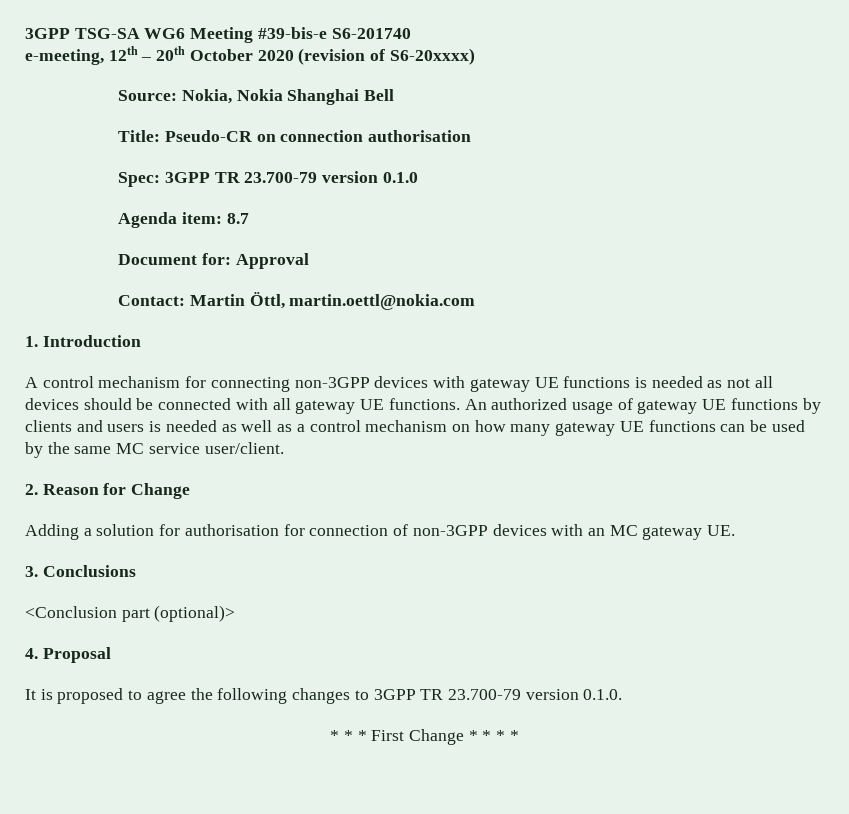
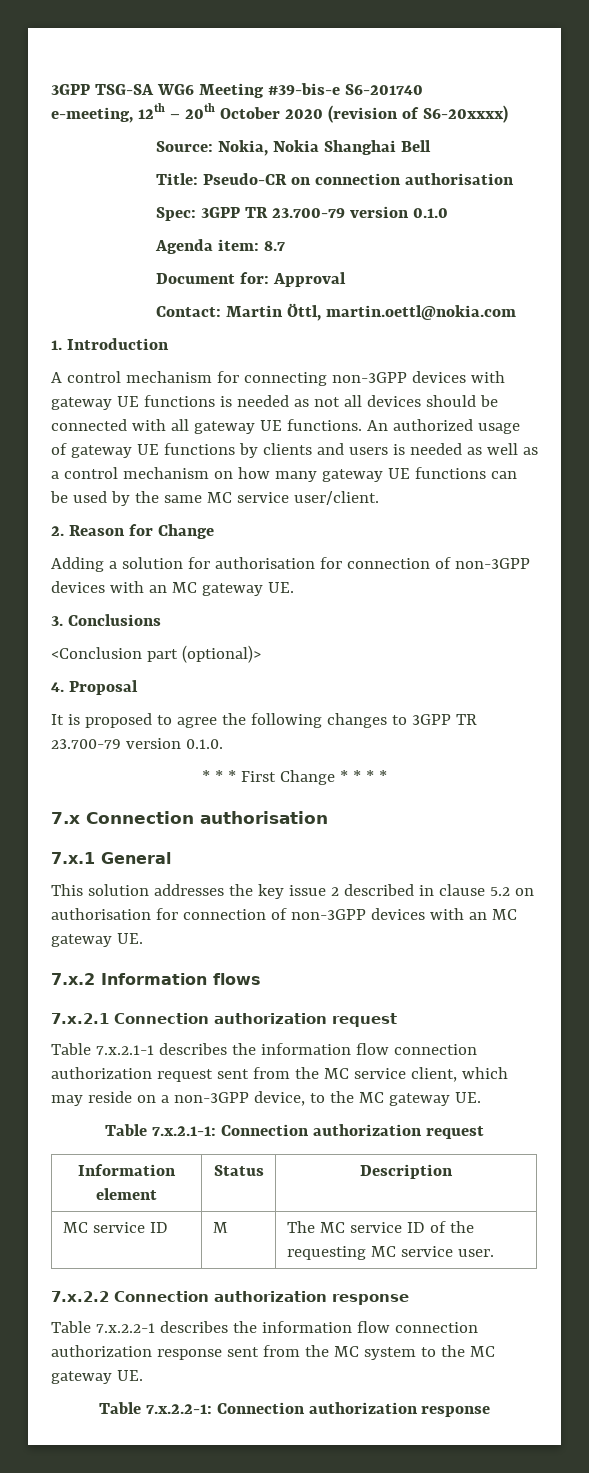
+ 7.x Connection authorisation
+ 7.x.1 General
+ This solution addresses the key issue 2 described in clause 5.2 on authorisation for connection of non-3GPP devices with an MC gateway UE.
+ 7.x.2 Information flows
+ 7.x.2.1 Connection authorization request
+ Table 7.x.2.1-1 describes the information flow connection authorization request sent from the MC service client, which may reside on a non-3GPP device, to the MC gateway UE.
+ Table 7.x.2.1-1: Connection authorization request
+ Information element | Status | Description
+ MC service ID | M | The MC service ID of the requesting MC service user.
+ 7.x.2.2 Connection authorization response
+ Table 7.x.2.2-1 describes the information flow connection authorization response sent from the MC system to the MC gateway UE.
+ Table 7.x.2.2-1: Connection authorization response

